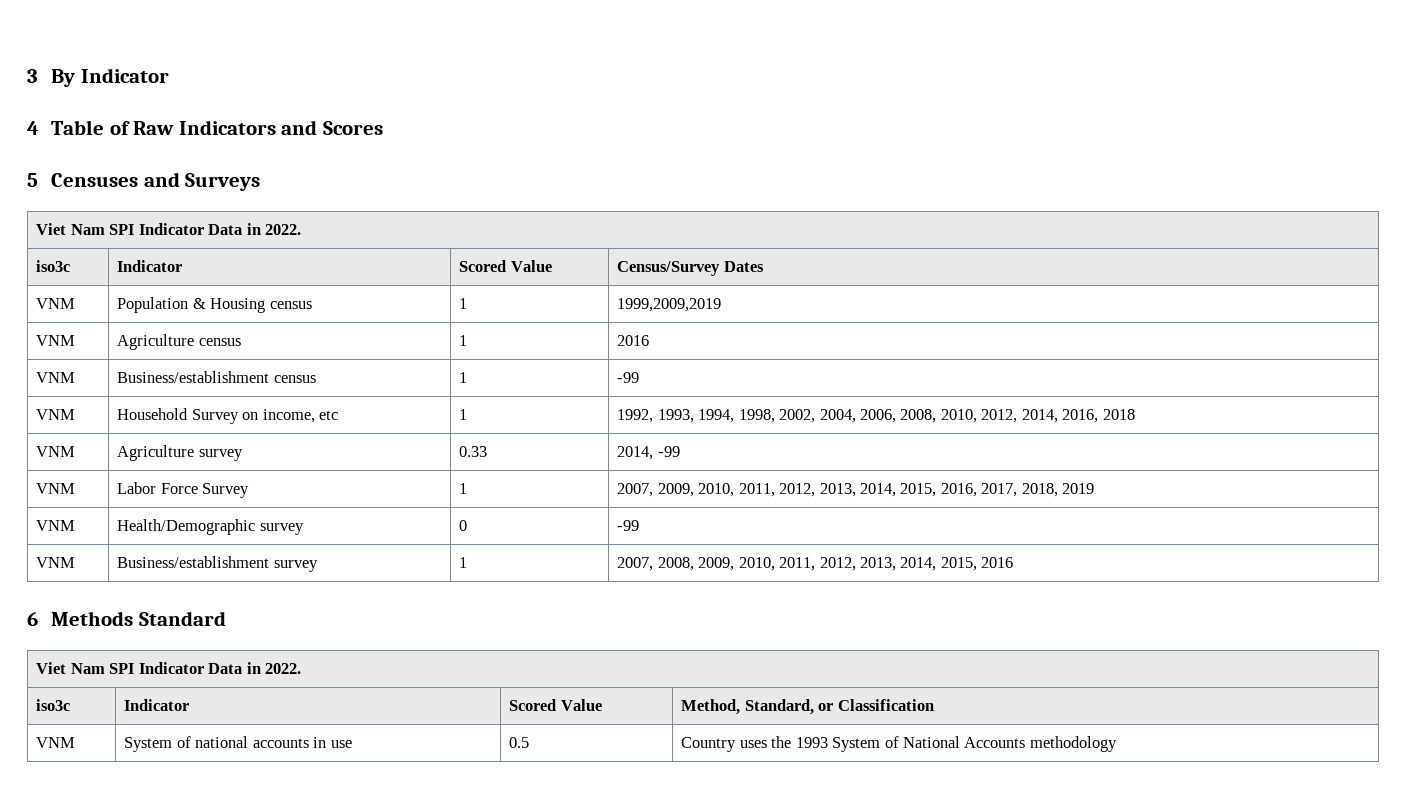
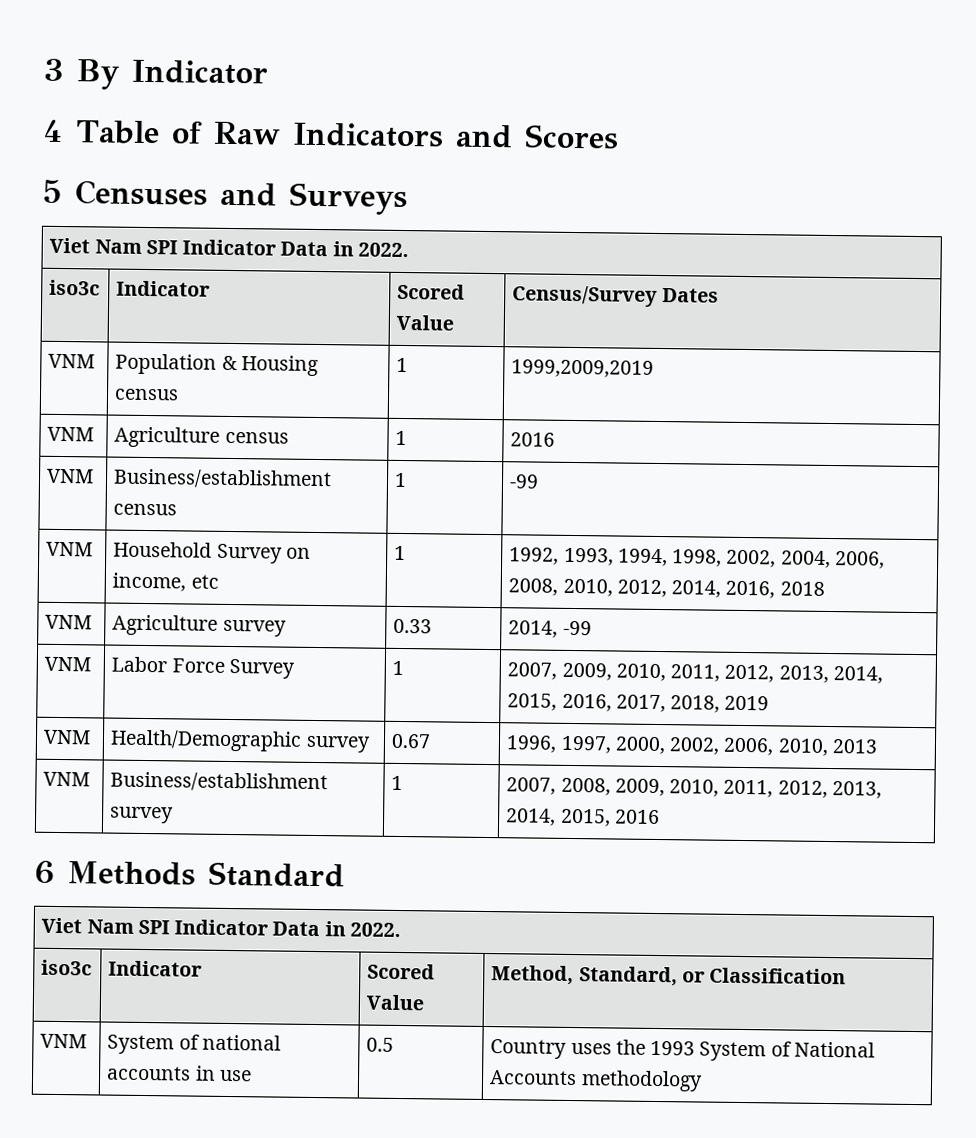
- VNM | Health/Demographic survey | 0 | -99
+ VNM | Health/Demographic survey | 0.67 | 1996, 1997, 2000, 2002, 2006, 2010, 2013

